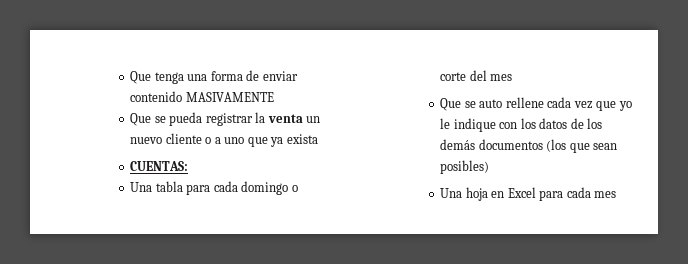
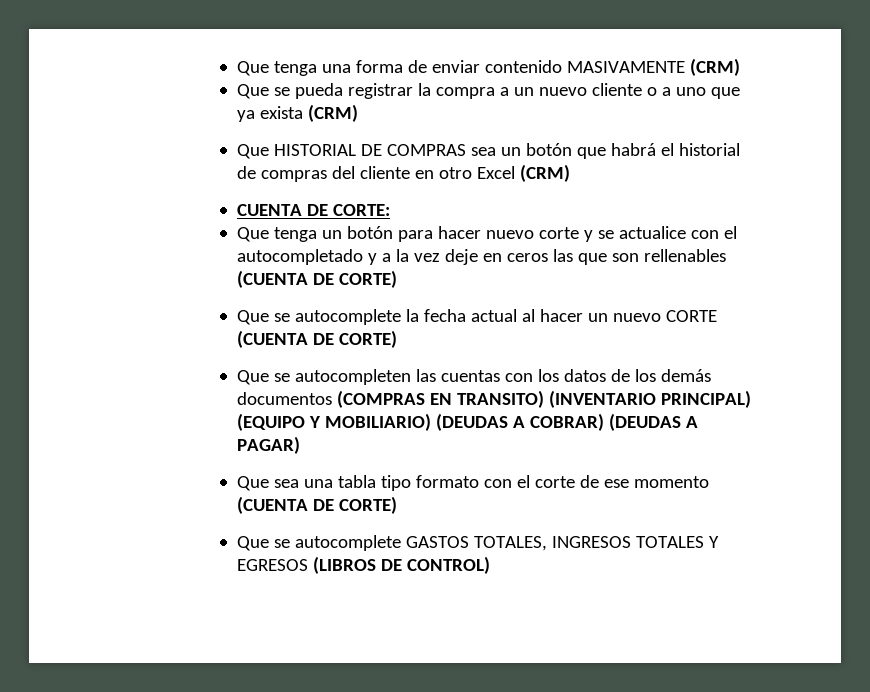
- Que tenga una forma de enviar contenido MASIVAMENTE
+ Que tenga una forma de enviar contenido MASIVAMENTE (CRM)
- Que se pueda registrar la venta un nuevo cliente o a uno que ya exista
- CUENTAS:
- Una tabla para cada domingo o corte del mes
- Que se auto rellene cada vez que yo le indique con los datos de los demás documentos (los que sean posibles)
- Una hoja en Excel para cada mes
+ Que se pueda registrar la compra a un nuevo cliente o a uno que ya exista (CRM)
+ Que HISTORIAL DE COMPRAS sea un botón que habrá el historial de compras del cliente en otro Excel (CRM)
+ CUENTA DE CORTE:
+ Que tenga un botón para hacer nuevo corte y se actualice con el autocompletado y a la vez deje en ceros las que son rellenables (CUENTA DE CORTE)
+ Que se autocomplete la fecha actual al hacer un nuevo CORTE (CUENTA DE CORTE)
+ Que se autocompleten las cuentas con los datos de los demás documentos (COMPRAS EN TRANSITO) (INVENTARIO PRINCIPAL) (EQUIPO Y MOBILIARIO) (DEUDAS A COBRAR) (DEUDAS A PAGAR)
+ Que sea una tabla tipo formato con el corte de ese momento (CUENTA DE CORTE)
+ Que se autocomplete GASTOS TOTALES, INGRESOS TOTALES Y EGRESOS (LIBROS DE CONTROL)

